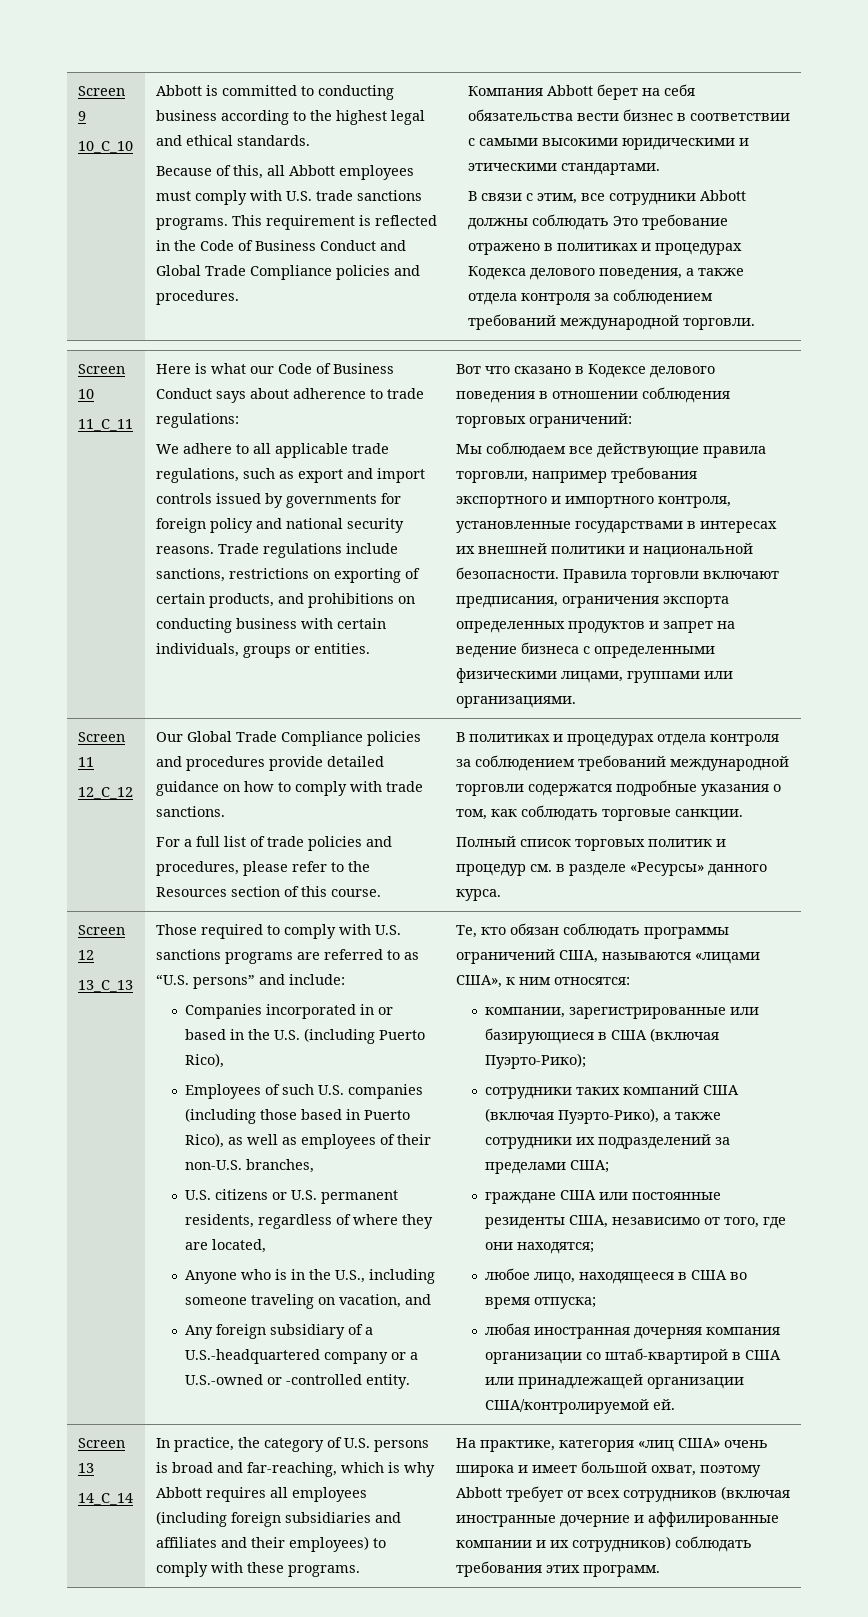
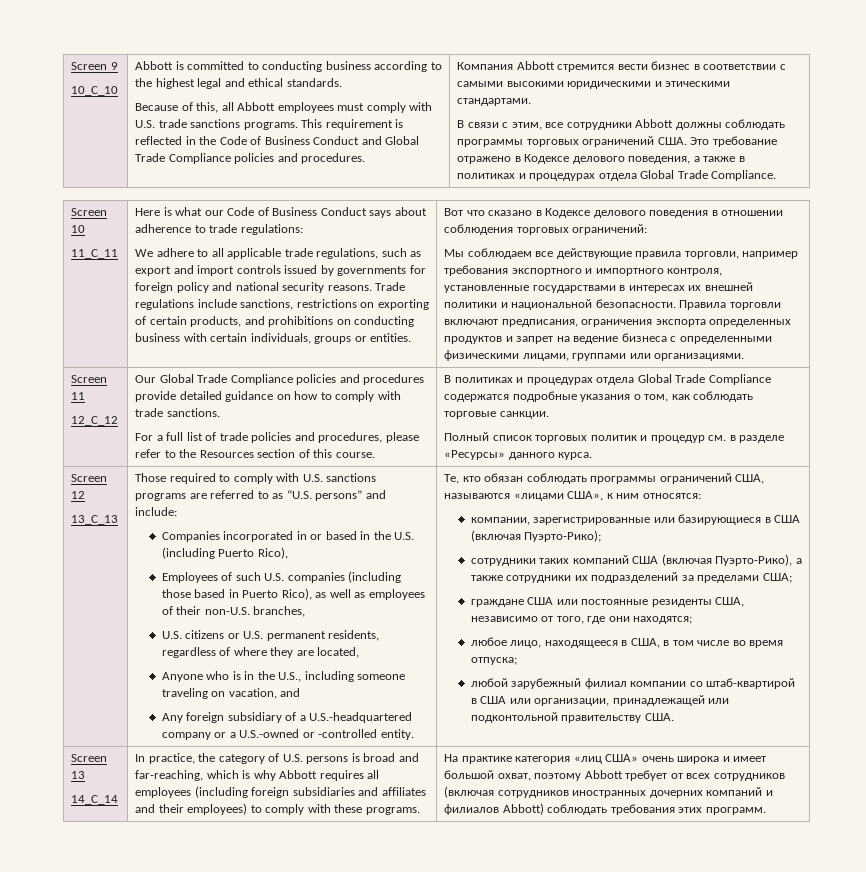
- Компания Abbott берет на себя обязательства вести бизнес в соответствии с самыми высокими юридическими и этическими стандартами.
+ Компания Abbott стремится вести бизнес в соответствии с самыми высокими юридическими и этическими стандартами.
- В связи с этим, все сотрудники Abbott должны соблюдать Это требование отражено в политиках и процедурах Кодекса делового поведения, а также отдела контроля за соблюдением требований международной торговли.
+ В связи с этим, все сотрудники Abbott должны соблюдать программы торговых ограничений США. Это требование отражено в Кодексе делового поведения, а также в политиках и процедурах отдела Global Trade Compliance.
- В политиках и процедурах отдела контроля за соблюдением требований международной торговли содержатся подробные указания о том, как соблюдать торговые санкции.
+ В политиках и процедурах отдела Global Trade Compliance содержатся подробные указания о том, как соблюдать торговые санкции.
- любое лицо, находящееся в США во время отпуска;
+ любое лицо, находящееся в США, в том числе во время отпуска;
- любая иностранная дочерняя компания организации со штаб-квартирой в США или принадлежащей организации США/контролируемой ей.
+ любой зарубежный филиал компании со штаб-квартирой в США или организации, принадлежащей или подконтольной правительству США.
- На практике, категория «лиц США» очень широка и имеет большой охват, поэтому Abbott требует от всех сотрудников (включая иностранные дочерние и аффилированные компании и их сотрудников) соблюдать требования этих программ.
+ На практике категория «лиц США» очень широка и имеет большой охват, поэтому Abbott требует от всех сотрудников (включая сотрудников иностранных дочерних компаний и филиалов Abbott) соблюдать требования этих программ.

